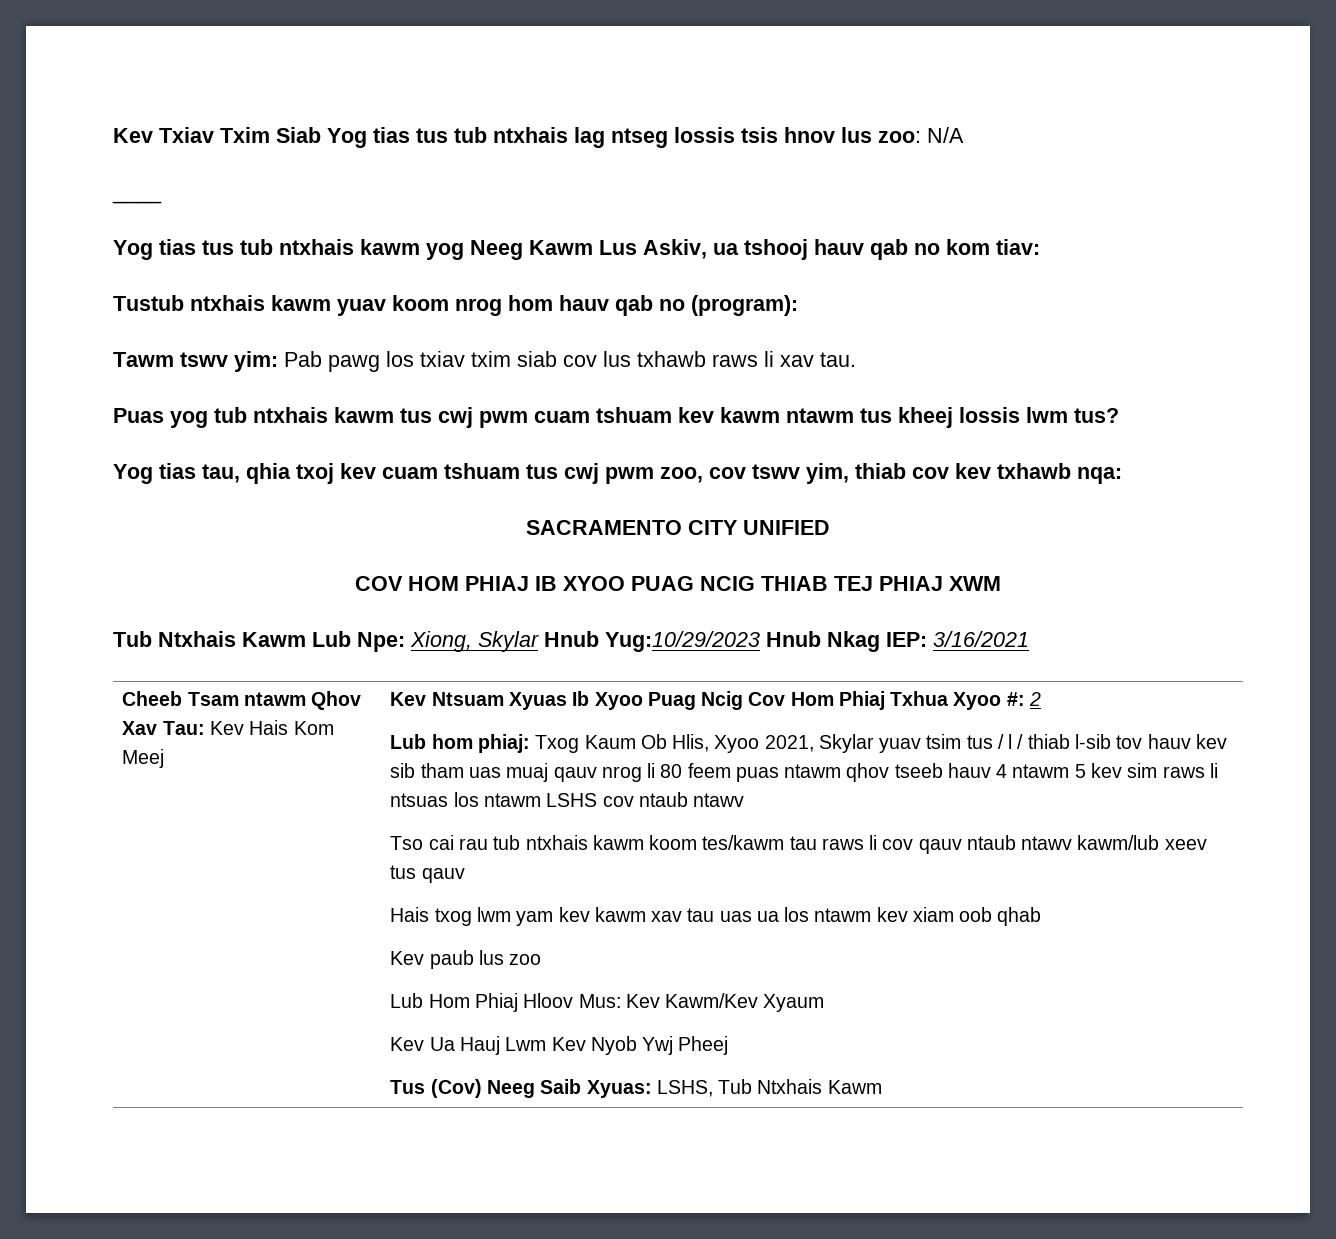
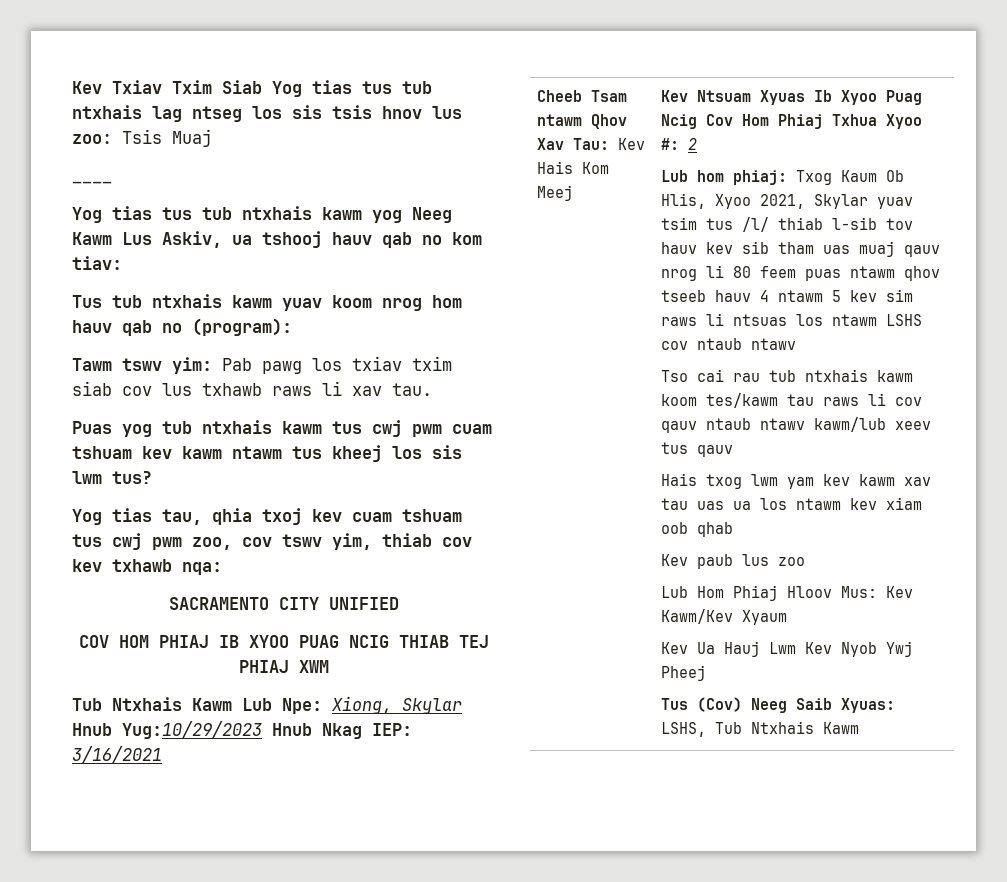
- Kev Txiav Txim Siab Yog tias tus tub ntxhais lag ntseg lossis tsis hnov lus zoo: N/A
+ Kev Txiav Txim Siab Yog tias tus tub ntxhais lag ntseg los sis tsis hnov lus zoo: Tsis Muaj
- Tustub ntxhais kawm yuav koom nrog hom hauv qab no (program):
+ Tus tub ntxhais kawm yuav koom nrog hom hauv qab no (program):
- Puas yog tub ntxhais kawm tus cwj pwm cuam tshuam kev kawm ntawm tus kheej lossis lwm tus?
+ Puas yog tub ntxhais kawm tus cwj pwm cuam tshuam kev kawm ntawm tus kheej los sis lwm tus?
- Lub hom phiaj: Txog Kaum Ob Hlis, Xyoo 2021, Skylar yuav tsim tus / l / thiab l-sib tov hauv kev sib tham uas muaj qauv nrog li 80 feem puas ntawm qhov tseeb hauv 4 ntawm 5 kev sim raws li ntsuas los ntawm LSHS cov ntaub ntawv
+ Lub hom phiaj: Txog Kaum Ob Hlis, Xyoo 2021, Skylar yuav tsim tus /l/ thiab l-sib tov hauv kev sib tham uas muaj qauv nrog li 80 feem puas ntawm qhov tseeb hauv 4 ntawm 5 kev sim raws li ntsuas los ntawm LSHS cov ntaub ntawv

